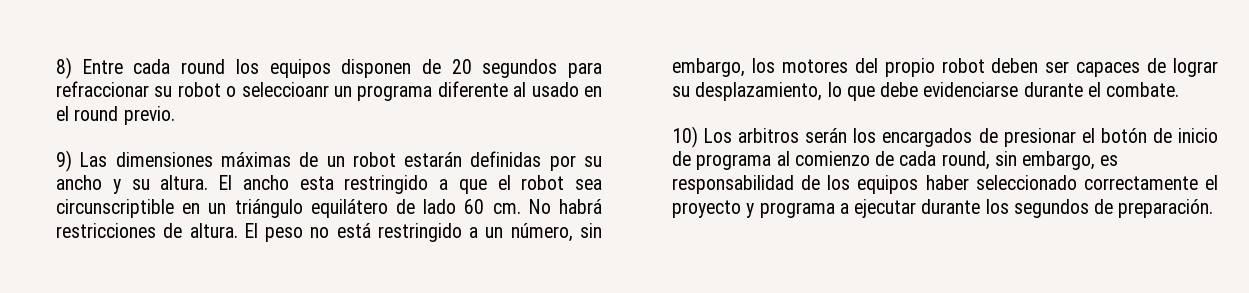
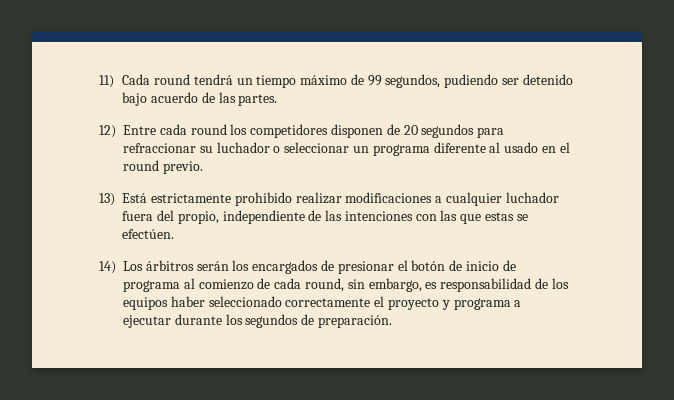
- 8) Entre cada round los equipos disponen de 20 segundos para refraccionar su robot o seleccioanr un programa diferente al usado en el round previo.
+ 11) Cada round tendrá un tiempo máximo de 99 segundos, pudiendo ser detenido bajo acuerdo de las partes.
+ 12) Entre cada round los competidores disponen de 20 segundos para refraccionar su luchador o seleccionar un programa diferente al usado en el round previo.
- 9) Las dimensiones máximas de un robot estarán definidas por su ancho y su altura. El ancho esta restringido a que el robot sea circunscriptible en un triángulo equilátero de lado 60 cm. No habrá restricciones de altura. El peso no está restringido a un número, sin embargo, los motores del propio robot deben ser capaces de lograr su desplazamiento, lo que debe evidenciarse durante el combate.
- 10) Los arbitros serán los encargados de presionar el botón de inicio de programa al comienzo de cada round, sin embargo, es responsabilidad de los equipos haber seleccionado correctamente el proyecto y programa a ejecutar durante los segundos de preparación.
+ 13) Está estrictamente prohibido realizar modificaciones a cualquier luchador fuera del propio, independiente de las intenciones con las que estas se efectúen.
+ 14) Los árbitros serán los encargados de presionar el botón de inicio de programa al comienzo de cada round, sin embargo, es responsabilidad de los equipos haber seleccionado correctamente el proyecto y programa a ejecutar durante los segundos de preparación.

